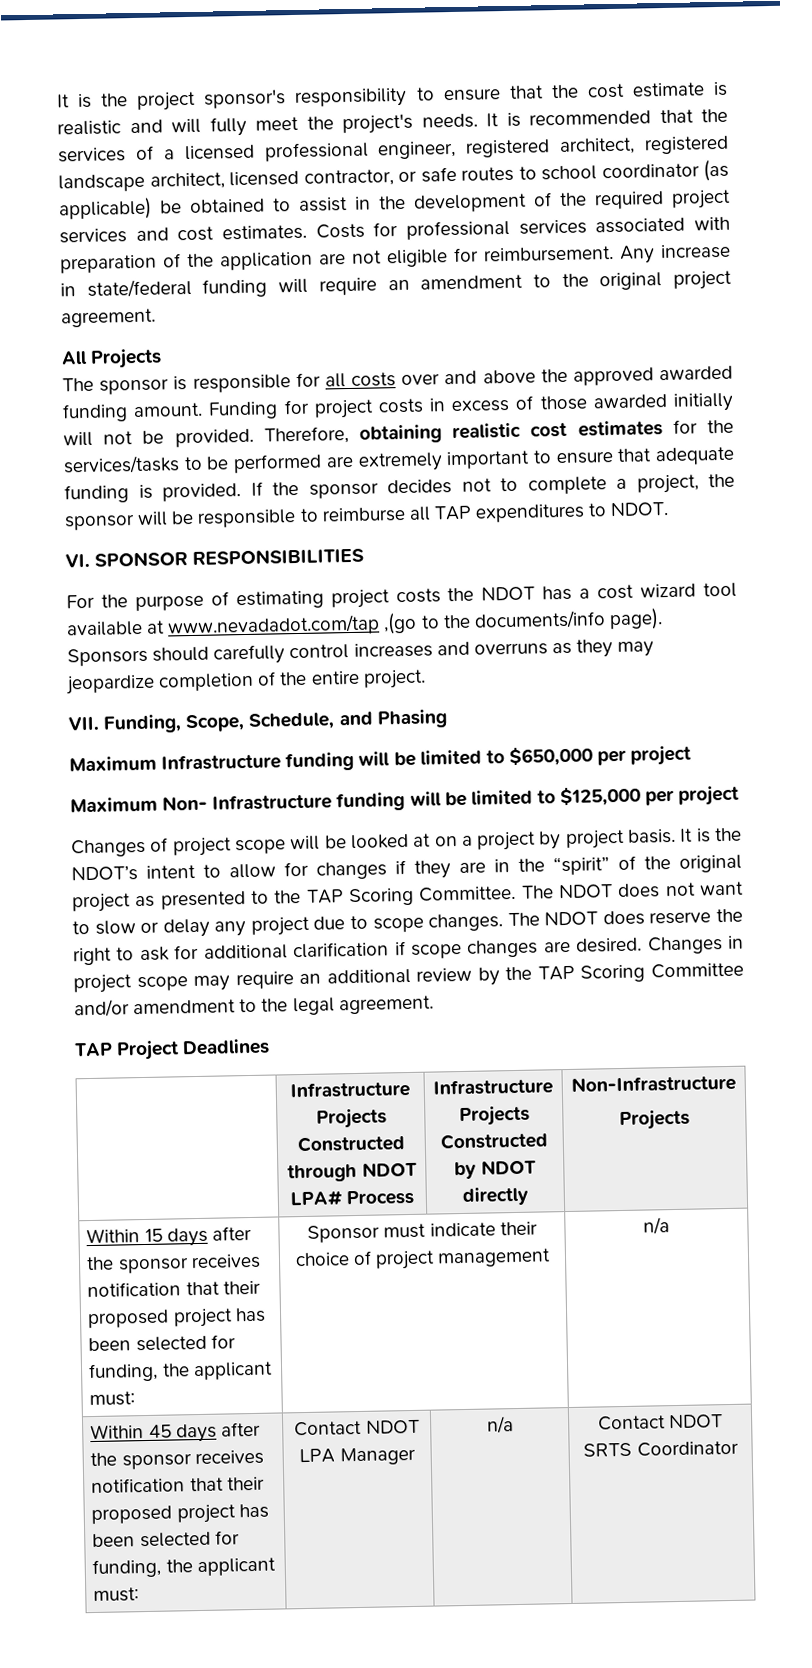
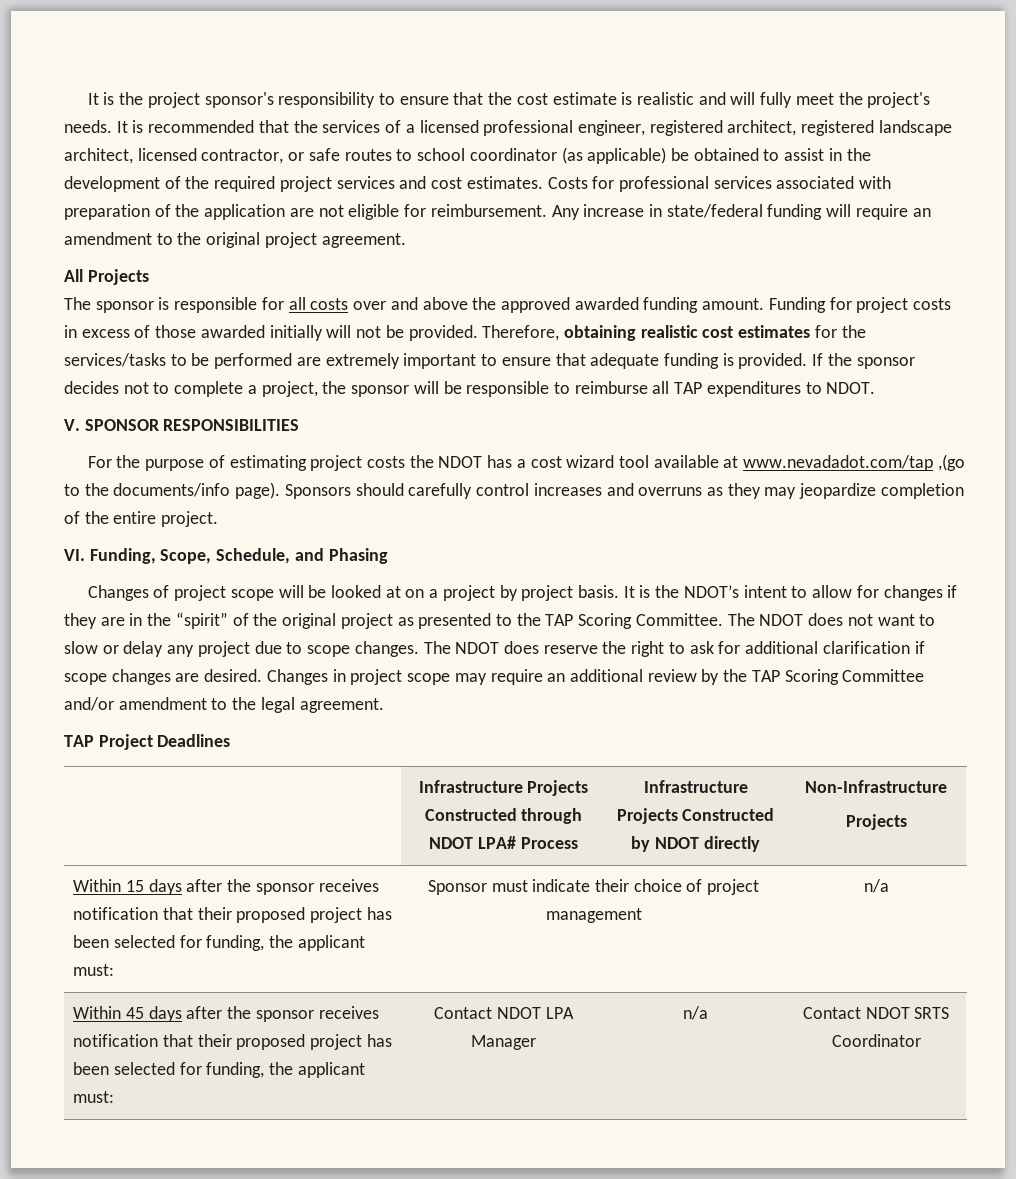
- VI. SPONSOR RESPONSIBILITIES
+ V. SPONSOR RESPONSIBILITIES
- VII. Funding, Scope, Schedule, and Phasing
+ VI. Funding, Scope, Schedule, and Phasing
- Maximum Infrastructure funding will be limited to $650,000 per project
- Maximum Non- Infrastructure funding will be limited to $125,000 per project

